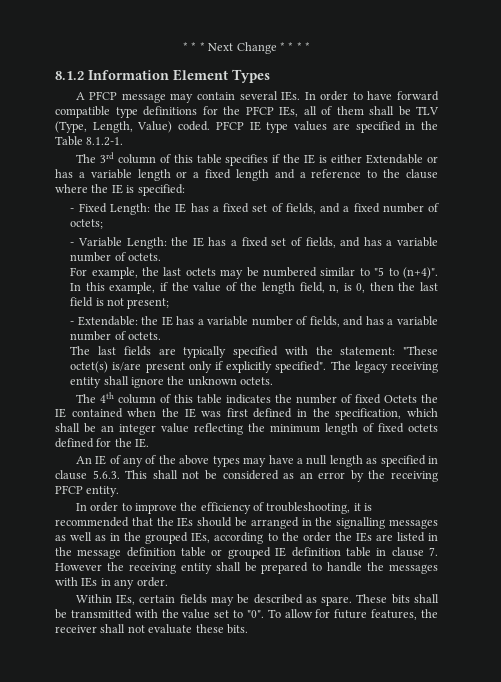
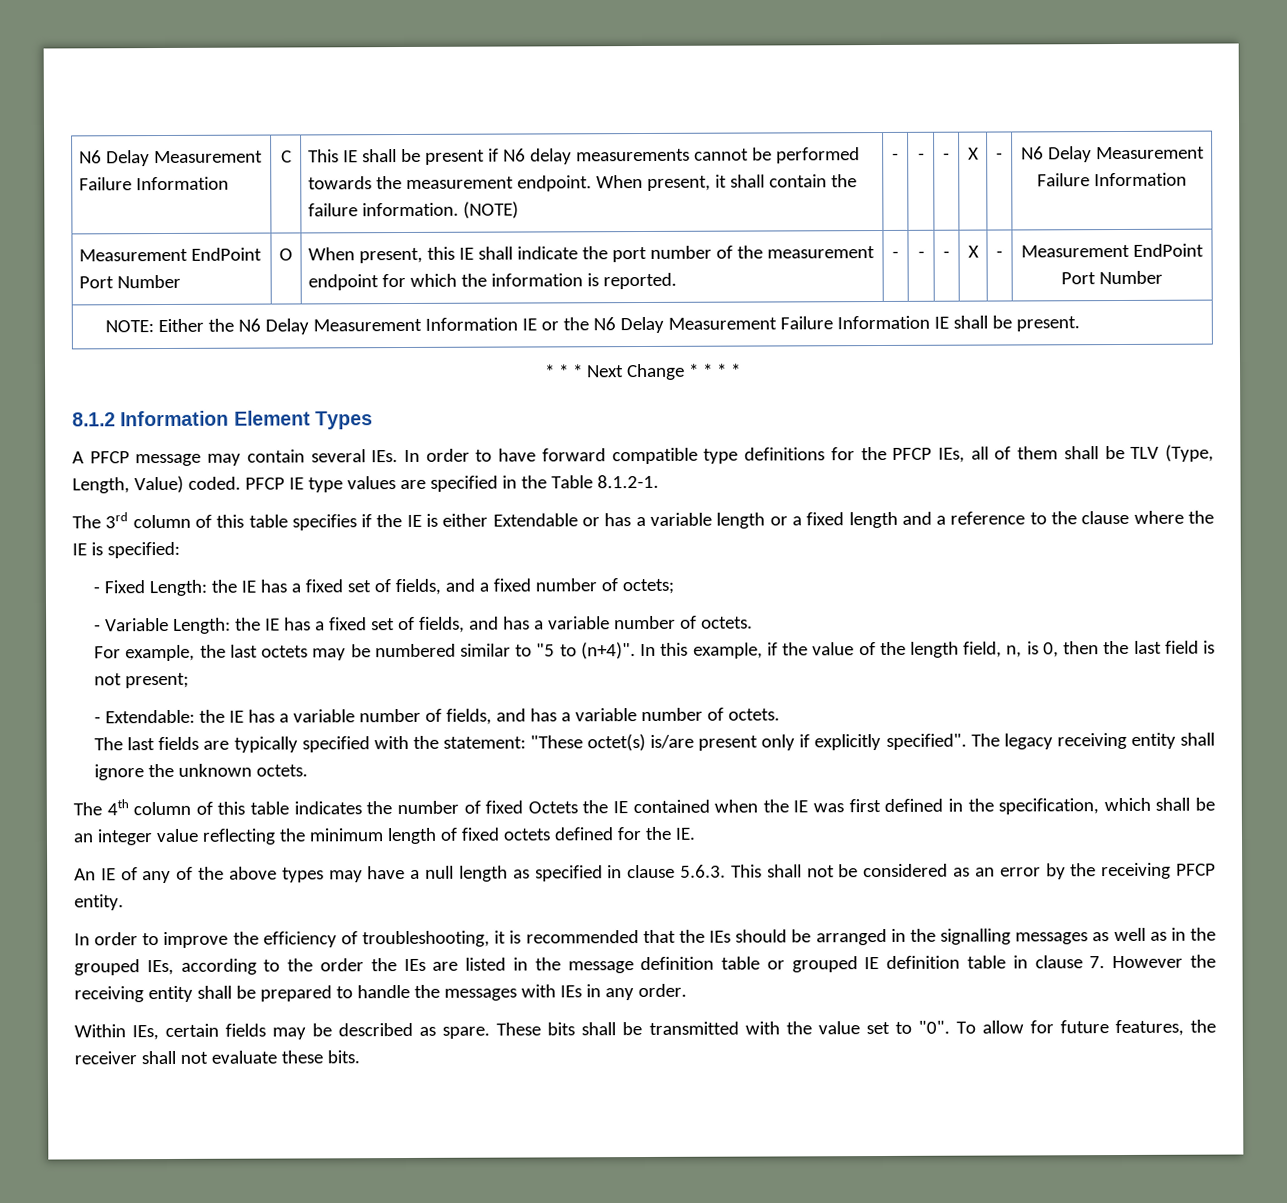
+ N6 Delay Measurement Failure Information | C | This IE shall be present if N6 delay measurements cannot be performed towards the measurement endpoint. When present, it shall contain the failure information. (NOTE) | - | - | - | X | - | N6 Delay Measurement Failure Information
+ Measurement EndPoint Port Number | O | When present, this IE shall indicate the port number of the measurement endpoint for which the information is reported. | - | - | - | X | - | Measurement EndPoint Port Number
+ NOTE: Either the N6 Delay Measurement Information IE or the N6 Delay Measurement Failure Information IE shall be present.

